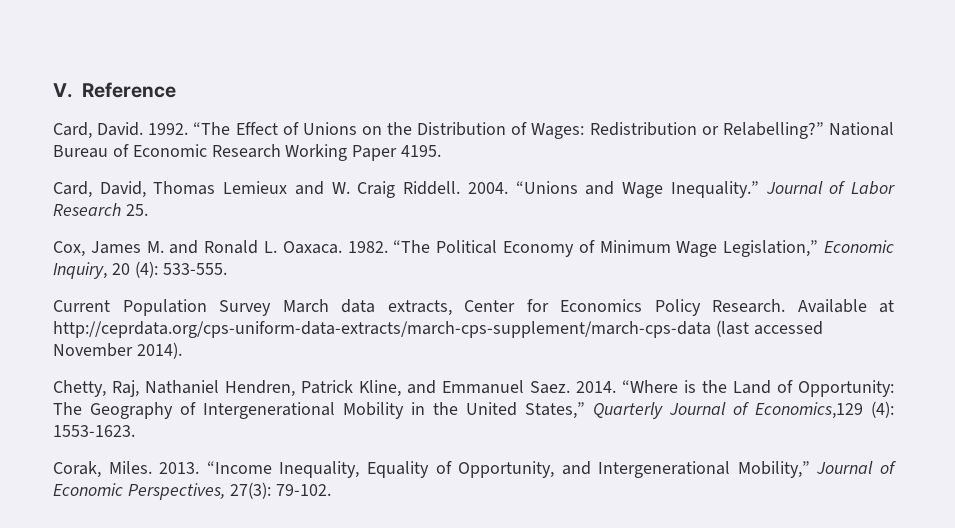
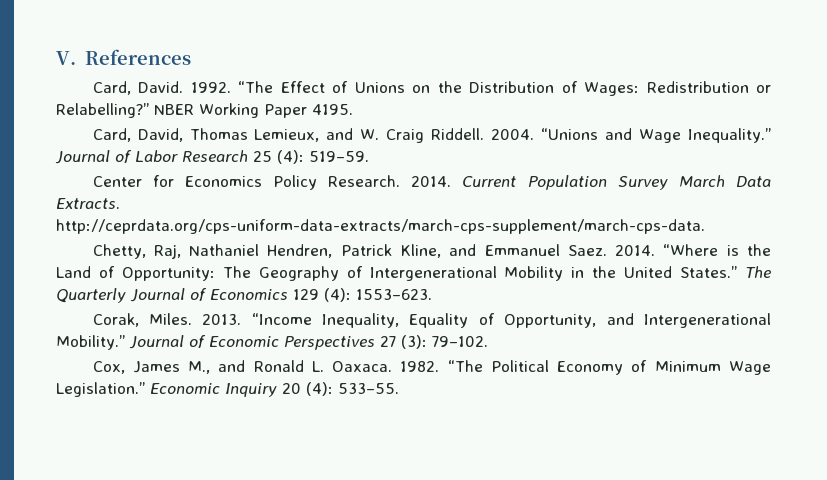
- V. Reference
+ V. References
- National Bureau of Economic Research Working Paper 4195.
+ NBER Working Paper 4195.
- Card, David, Thomas Lemieux and W. Craig Riddell.
+ Card, David, Thomas Lemieux, and W. Craig Riddell.
- Journal of Labor Research 25.
- Cox, James M. and Ronald L. Oaxaca. 1982. “The Political Economy of Minimum Wage Legislation,” Economic Inquiry, 20 (4): 533-555.
- Current Population Survey March data extracts, Center for Economics Policy Research.
+ Journal of Labor Research 25 (4): 519–59.
+ Center for Economics Policy Research.
- Available at http://ceprdata.org/cps-uniform-data-extracts/march-cps-supplement/march-cps-data (last accessed November 2014).
+ 2014. Current Population Survey March Data Extracts. http://ceprdata.org/cps-uniform-data-extracts/march-cps-supplement/march-cps-data.
- “Where is the Land of Opportunity: The Geography of Intergenerational Mobility in the United States,” Quarterly Journal of Economics,129 (4): 1553-1623.
+ “Where is the Land of Opportunity: The Geography of Intergenerational Mobility in the United States.” The Quarterly Journal of Economics 129 (4): 1553–623.
- “Income Inequality, Equality of Opportunity, and Intergenerational Mobility,” Journal of Economic Perspectives, 27(3): 79-102.
+ “Income Inequality, Equality of Opportunity, and Intergenerational Mobility.” Journal of Economic Perspectives 27 (3): 79–102.
+ Cox, James M., and Ronald L. Oaxaca. 1982. “The Political Economy of Minimum Wage Legislation.” Economic Inquiry 20 (4): 533–55.

